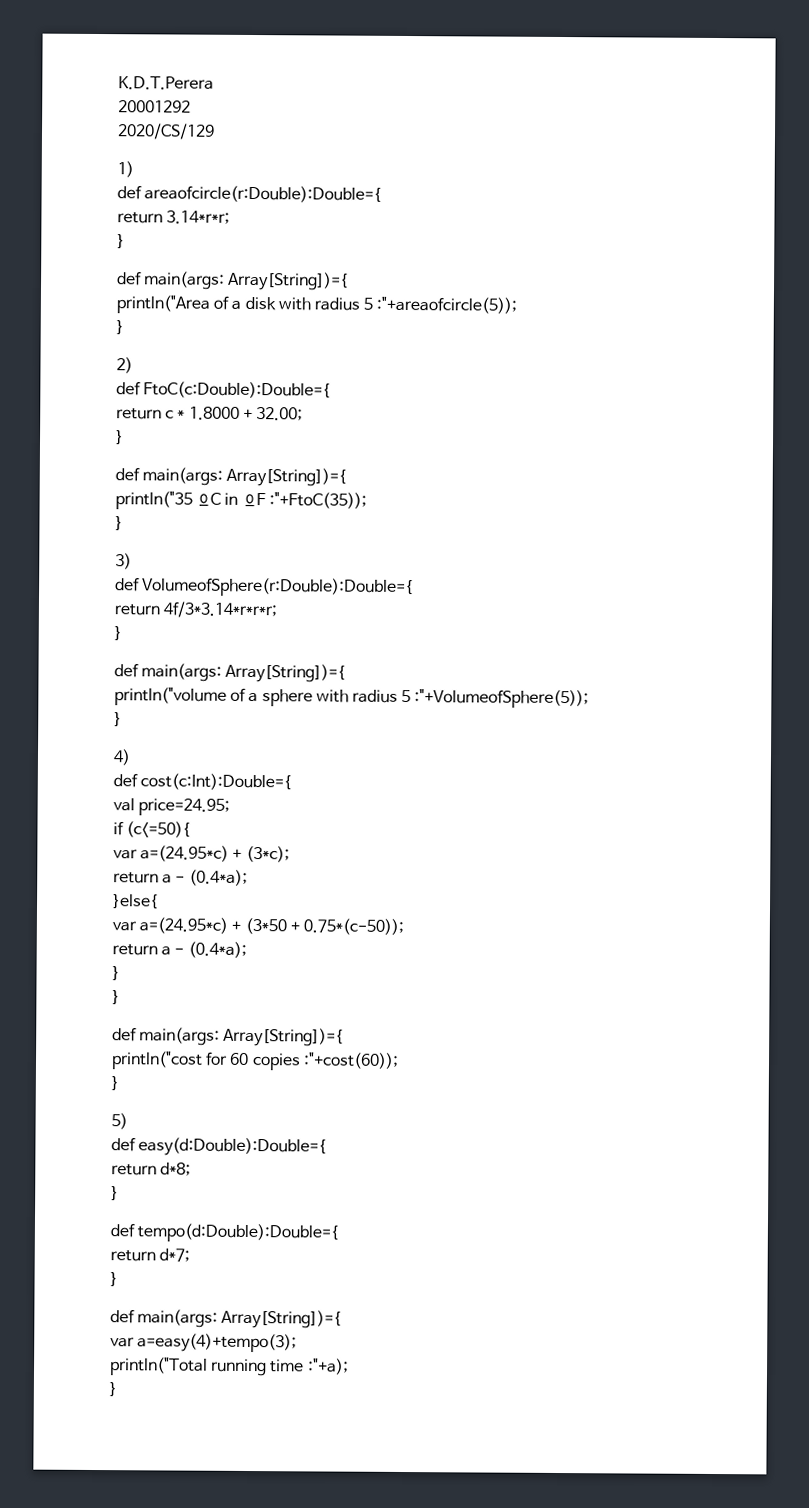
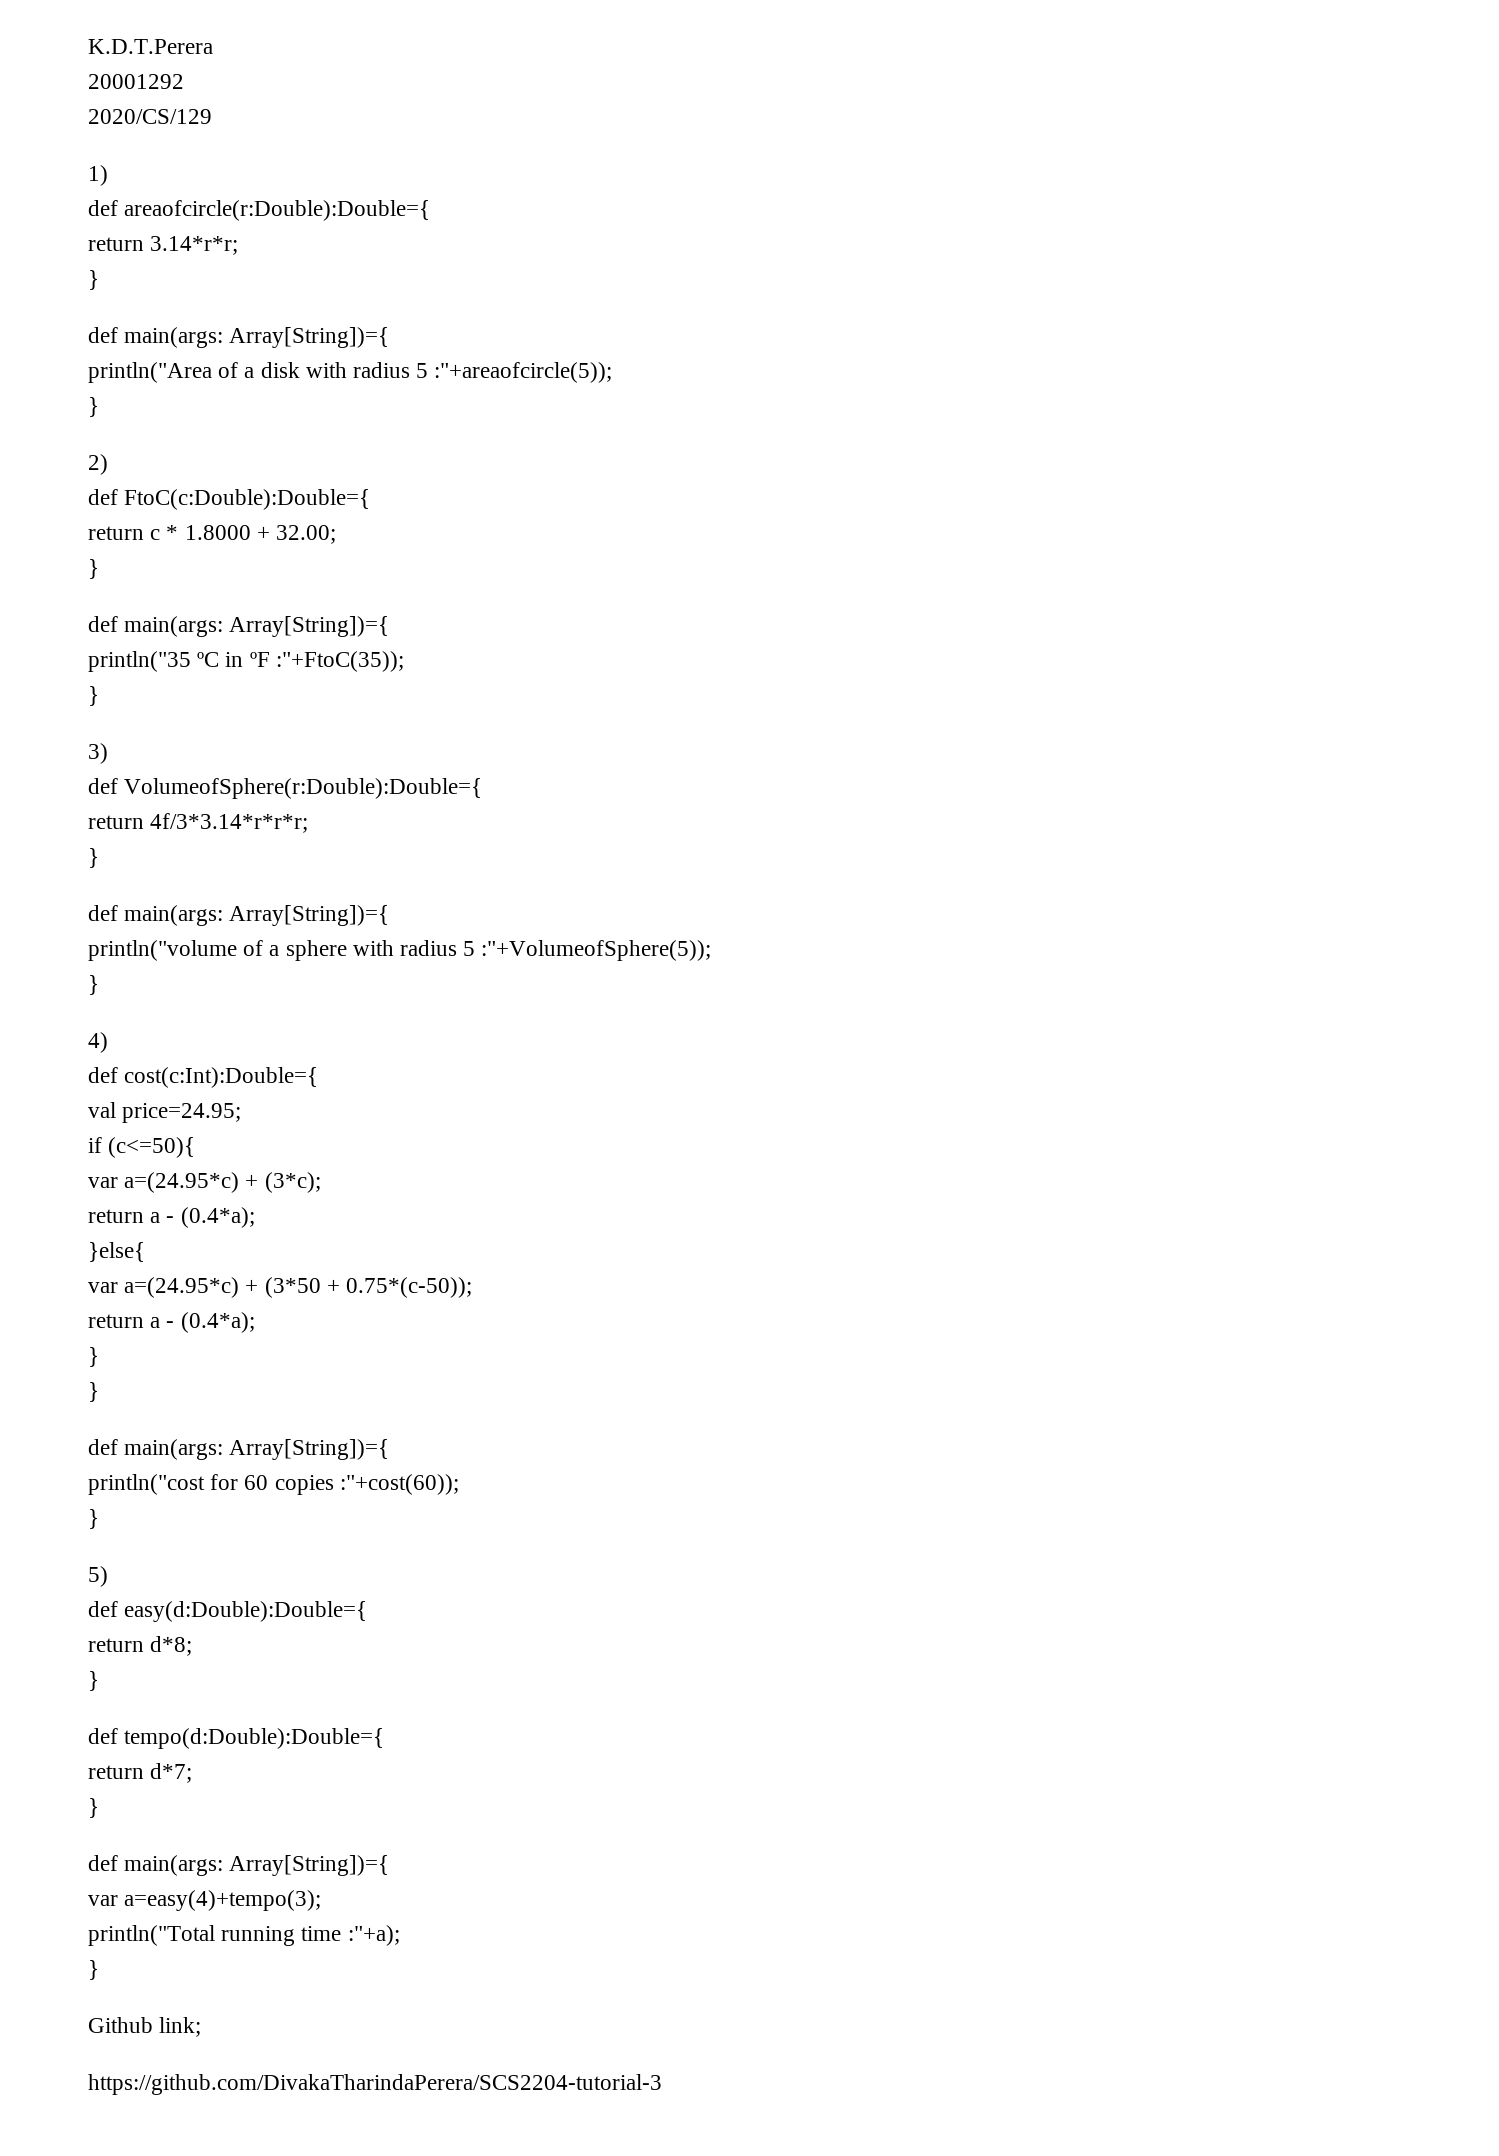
+ Github link;
+ https://github.com/DivakaTharindaPerera/SCS2204-tutorial-3

